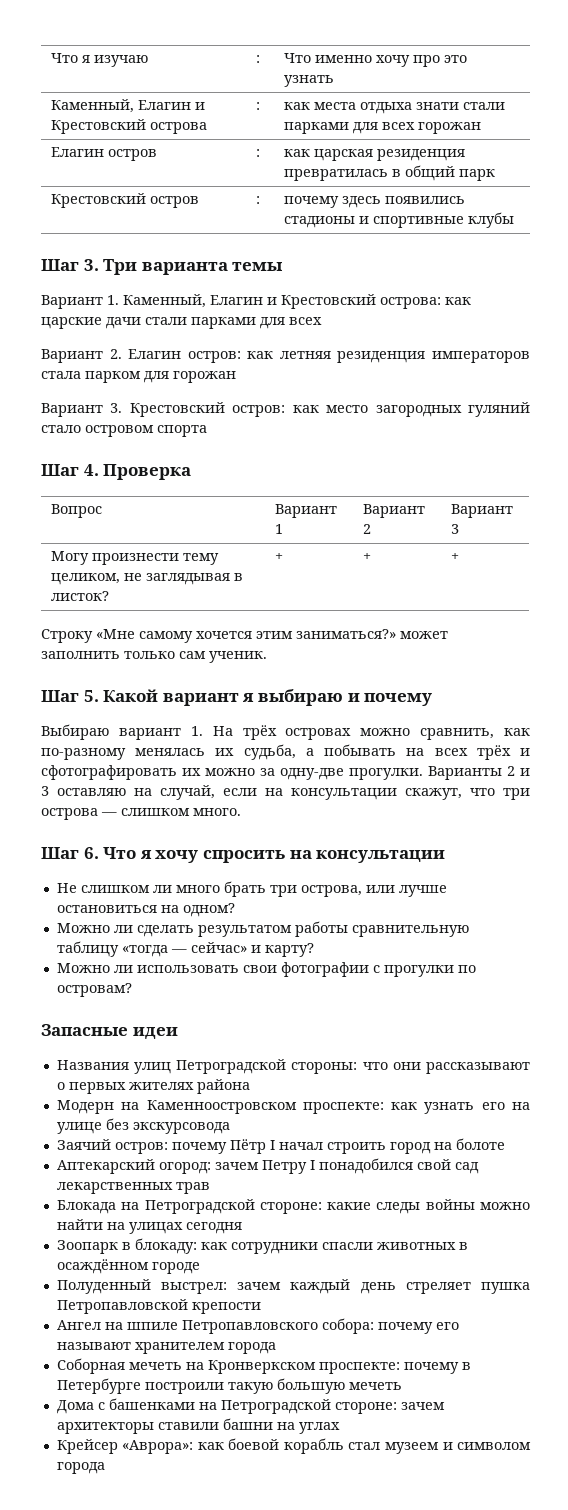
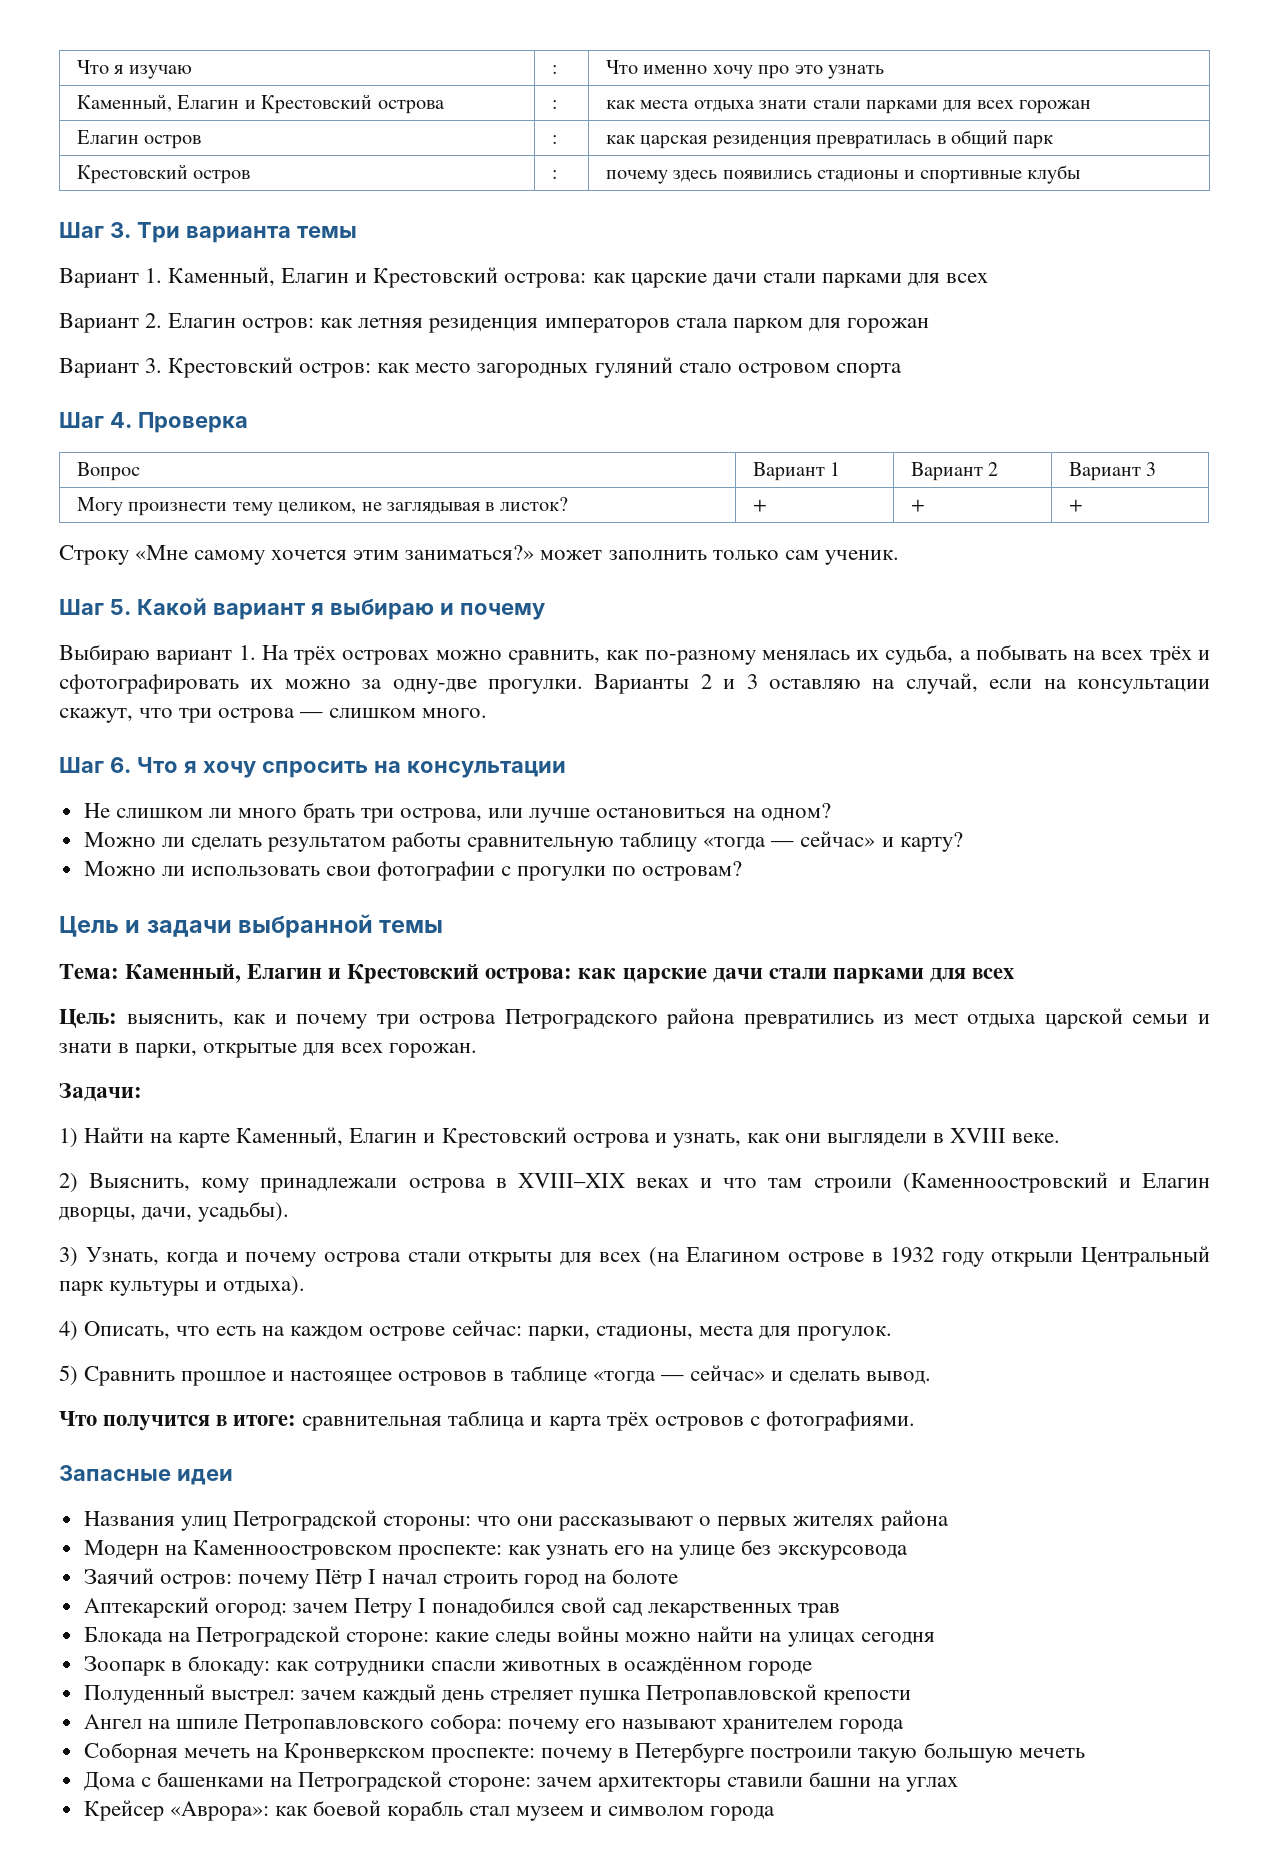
+ Цель и задачи выбранной темы
+ Тема: Каменный, Елагин и Крестовский острова: как царские дачи стали парками для всех
+ Цель: выяснить, как и почему три острова Петроградского района превратились из мест отдыха царской семьи и знати в парки, открытые для всех горожан.
+ Задачи:
+ 1) Найти на карте Каменный, Елагин и Крестовский острова и узнать, как они выглядели в XVIII веке.
+ 2) Выяснить, кому принадлежали острова в XVIII–XIX веках и что там строили (Каменноостровский и Елагин дворцы, дачи, усадьбы).
+ 3) Узнать, когда и почему острова стали открыты для всех (на Елагином острове в 1932 году открыли Центральный парк культуры и отдыха).
+ 4) Описать, что есть на каждом острове сейчас: парки, стадионы, места для прогулок.
+ 5) Сравнить прошлое и настоящее островов в таблице «тогда — сейчас» и сделать вывод.
+ Что получится в итоге: сравнительная таблица и карта трёх островов с фотографиями.

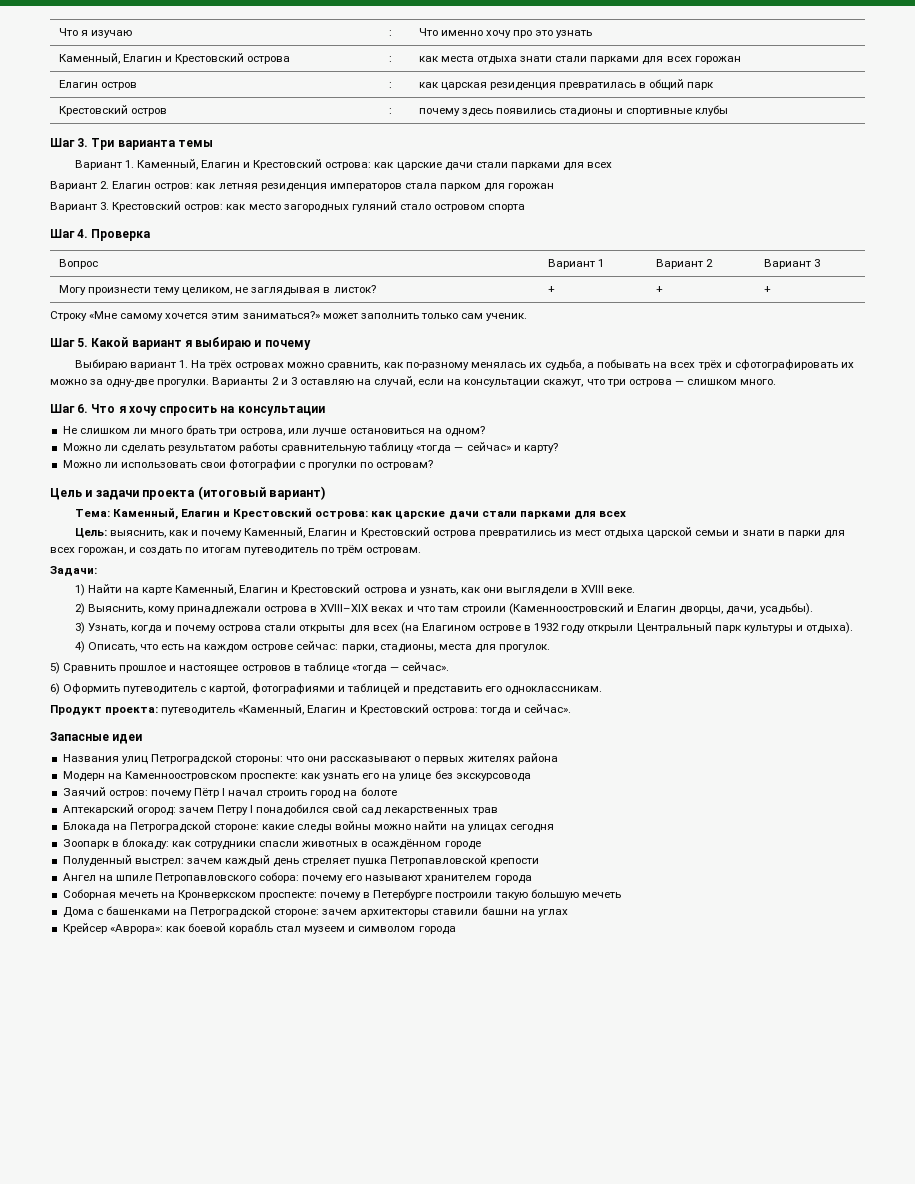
- Цель и задачи выбранной темы
+ Цель и задачи проекта (итоговый вариант)
- Цель: выяснить, как и почему три острова Петроградского района превратились из мест отдыха царской семьи и знати в парки, открытые для всех горожан.
+ Цель: выяснить, как и почему Каменный, Елагин и Крестовский острова превратились из мест отдыха царской семьи и знати в парки для всех горожан, и создать по итогам путеводитель по трём островам.
- 5) Сравнить прошлое и настоящее островов в таблице «тогда — сейчас» и сделать вывод.
- Что получится в итоге: сравнительная таблица и карта трёх островов с фотографиями.
+ 5) Сравнить прошлое и настоящее островов в таблице «тогда — сейчас».
+ 6) Оформить путеводитель с картой, фотографиями и таблицей и представить его одноклассникам.
+ Продукт проекта: путеводитель «Каменный, Елагин и Крестовский острова: тогда и сейчас».

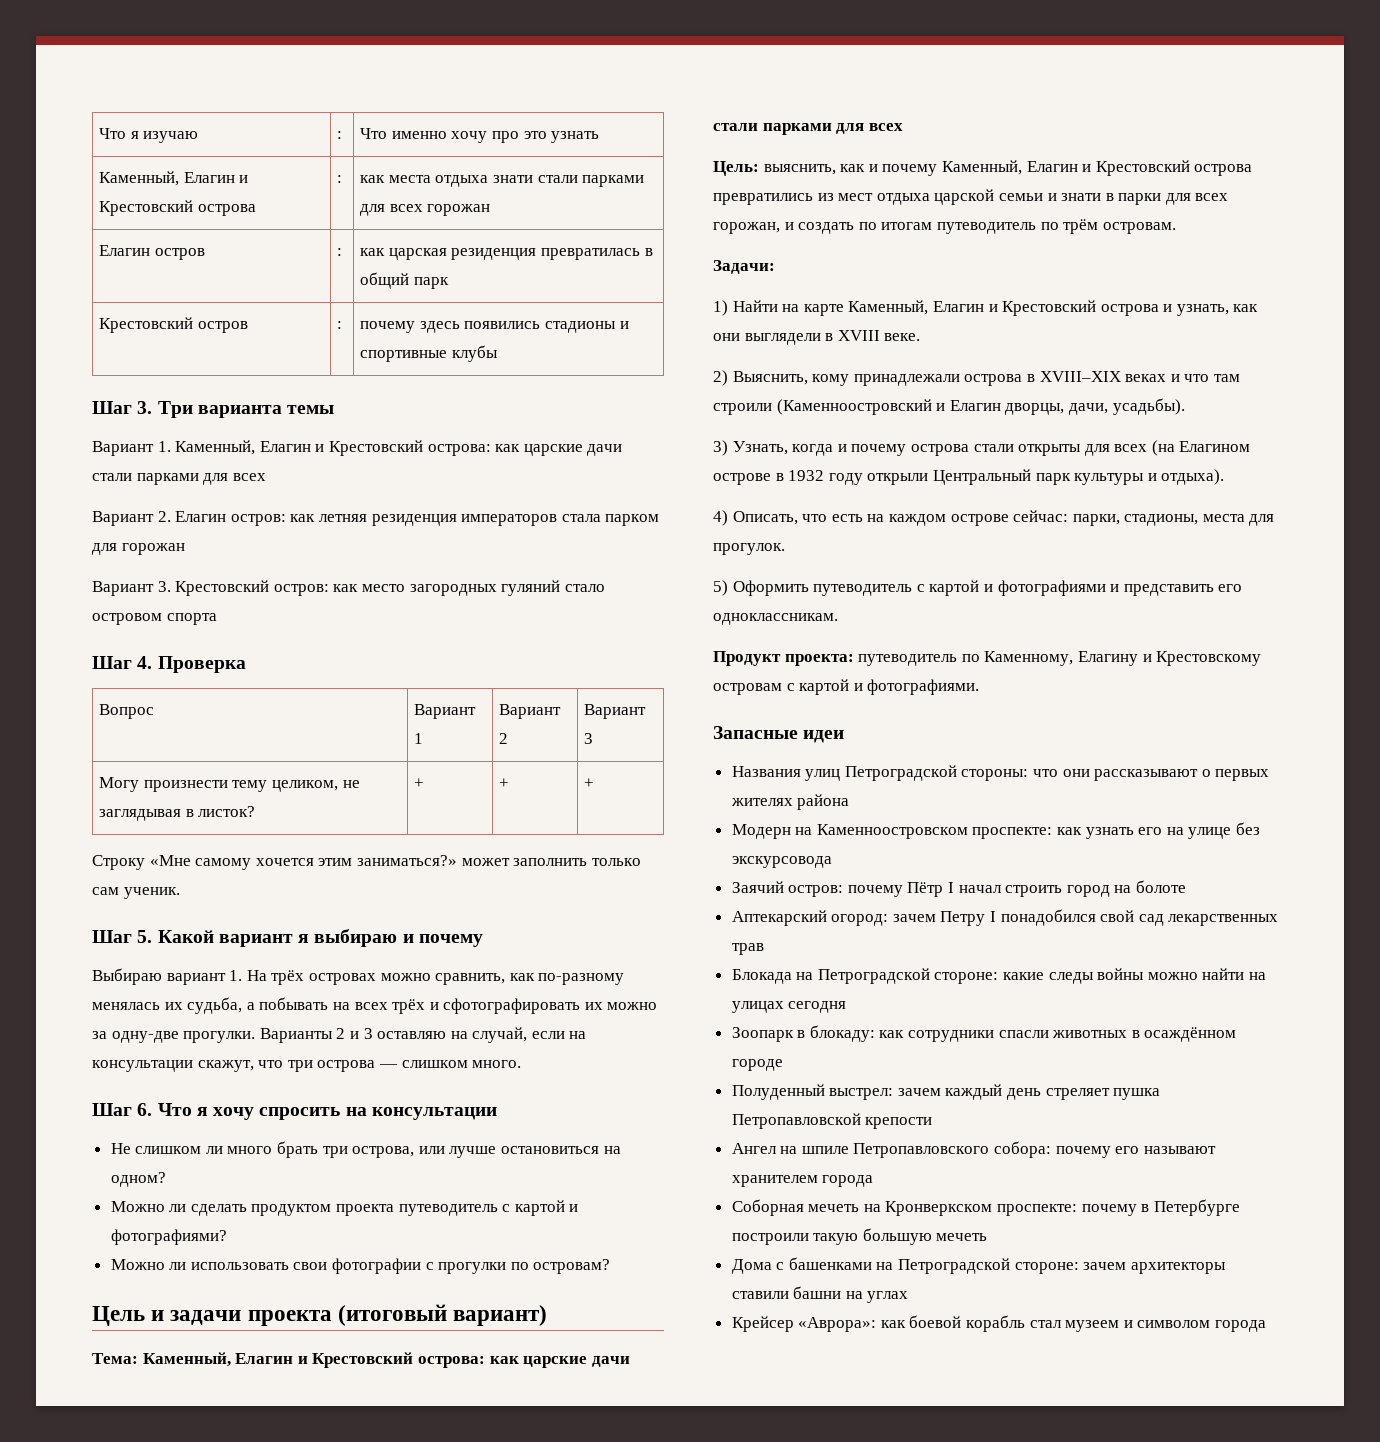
- Можно ли сделать результатом работы сравнительную таблицу «тогда — сейчас» и карту?
+ Можно ли сделать продуктом проекта путеводитель с картой и фотографиями?
- 5) Сравнить прошлое и настоящее островов в таблице «тогда — сейчас».
- 6) Оформить путеводитель с картой, фотографиями и таблицей и представить его одноклассникам.
+ 5) Оформить путеводитель с картой и фотографиями и представить его одноклассникам.
- Продукт проекта: путеводитель «Каменный, Елагин и Крестовский острова: тогда и сейчас».
+ Продукт проекта: путеводитель по Каменному, Елагину и Крестовскому островам с картой и фотографиями.

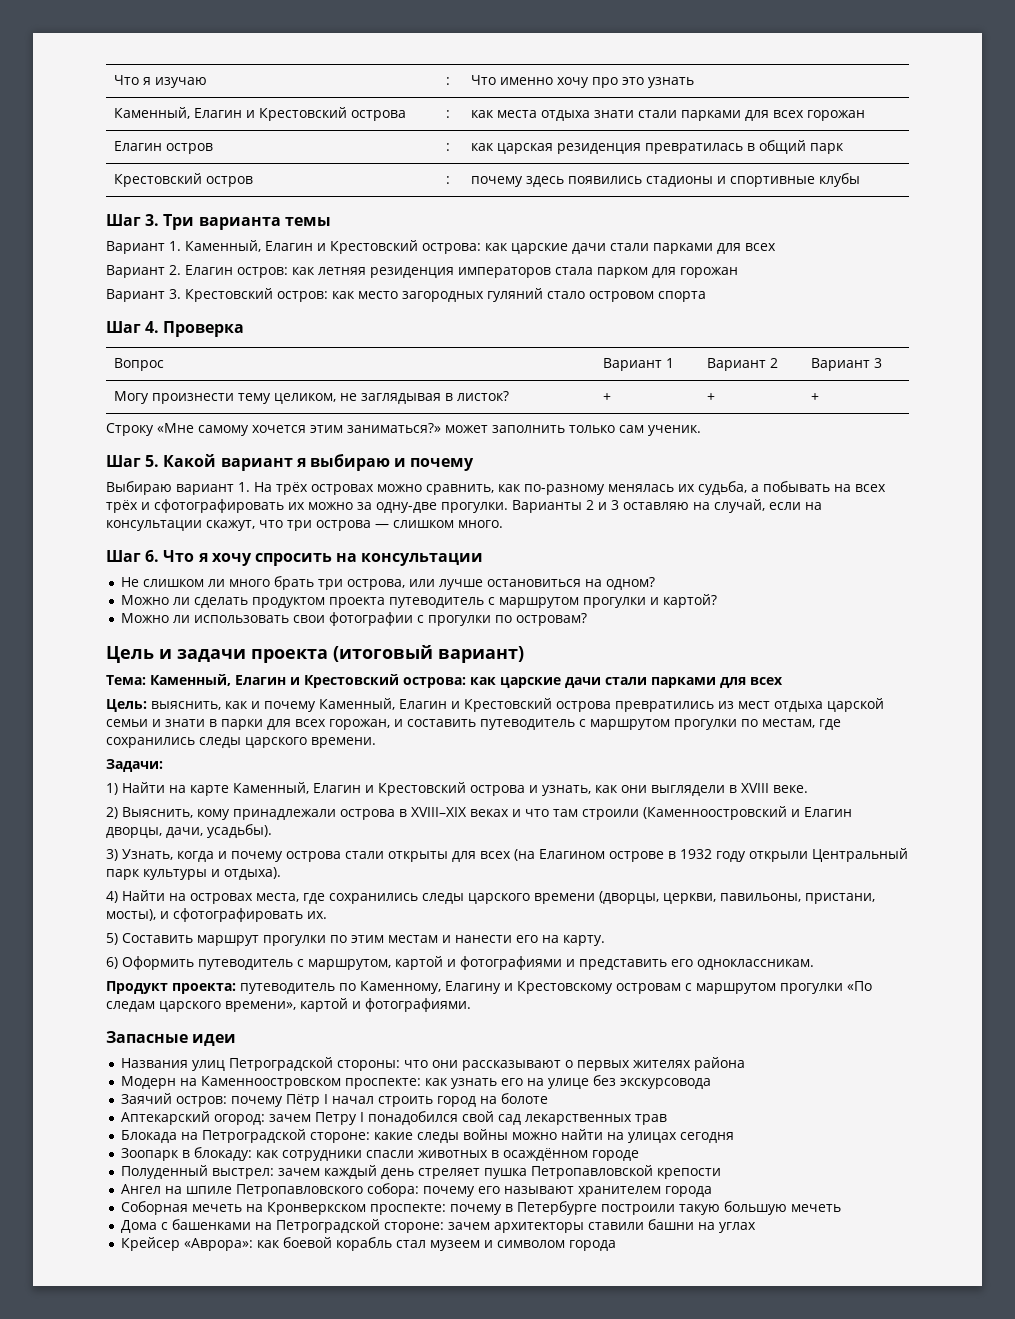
- Можно ли сделать продуктом проекта путеводитель с картой и фотографиями?
+ Можно ли сделать продуктом проекта путеводитель с маршрутом прогулки и картой?
- Цель: выяснить, как и почему Каменный, Елагин и Крестовский острова превратились из мест отдыха царской семьи и знати в парки для всех горожан, и создать по итогам путеводитель по трём островам.
+ Цель: выяснить, как и почему Каменный, Елагин и Крестовский острова превратились из мест отдыха царской семьи и знати в парки для всех горожан, и составить путеводитель с маршрутом прогулки по местам, где сохранились следы царского времени.
- 4) Описать, что есть на каждом острове сейчас: парки, стадионы, места для прогулок.
- 5) Оформить путеводитель с картой и фотографиями и представить его одноклассникам.
+ 4) Найти на островах места, где сохранились следы царского времени (дворцы, церкви, павильоны, пристани, мосты), и сфотографировать их.
+ 5) Составить маршрут прогулки по этим местам и нанести его на карту.
+ 6) Оформить путеводитель с маршрутом, картой и фотографиями и представить его одноклассникам.
- Продукт проекта: путеводитель по Каменному, Елагину и Крестовскому островам с картой и фотографиями.
+ Продукт проекта: путеводитель по Каменному, Елагину и Крестовскому островам с маршрутом прогулки «По следам царского времени», картой и фотографиями.

